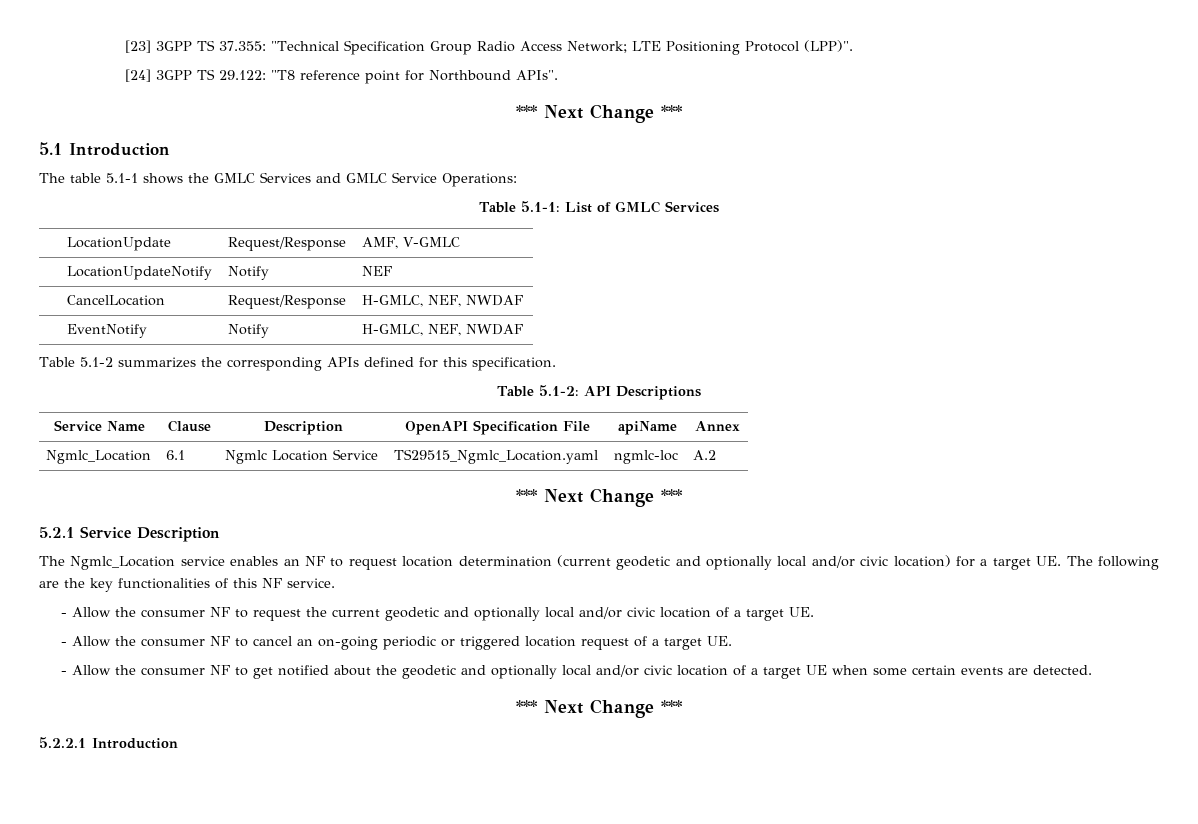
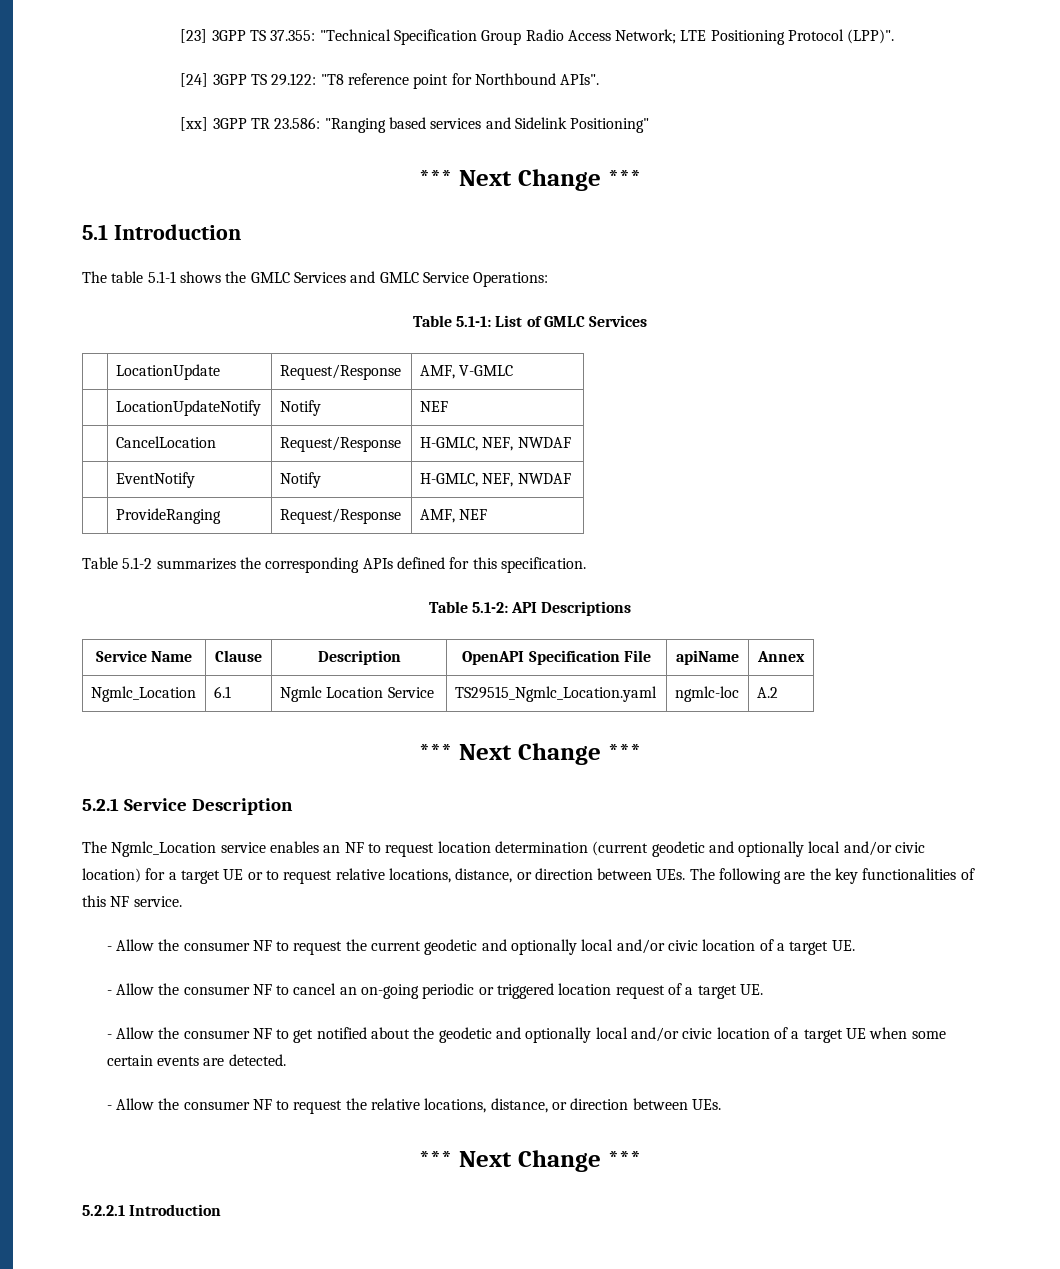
+ [xx] 3GPP TR 23.586: "Ranging based services and Sidelink Positioning"
+ | ProvideRanging | Request/Response | AMF, NEF
- The Ngmlc_Location service enables an NF to request location determination (current geodetic and optionally local and/or civic location) for a target UE. The following are the key functionalities of this NF service.
+ The Ngmlc_Location service enables an NF to request location determination (current geodetic and optionally local and/or civic location) for a target UE or to request relative locations, distance, or direction between UEs. The following are the key functionalities of this NF service.
+ - Allow the consumer NF to request the relative locations, distance, or direction between UEs.

